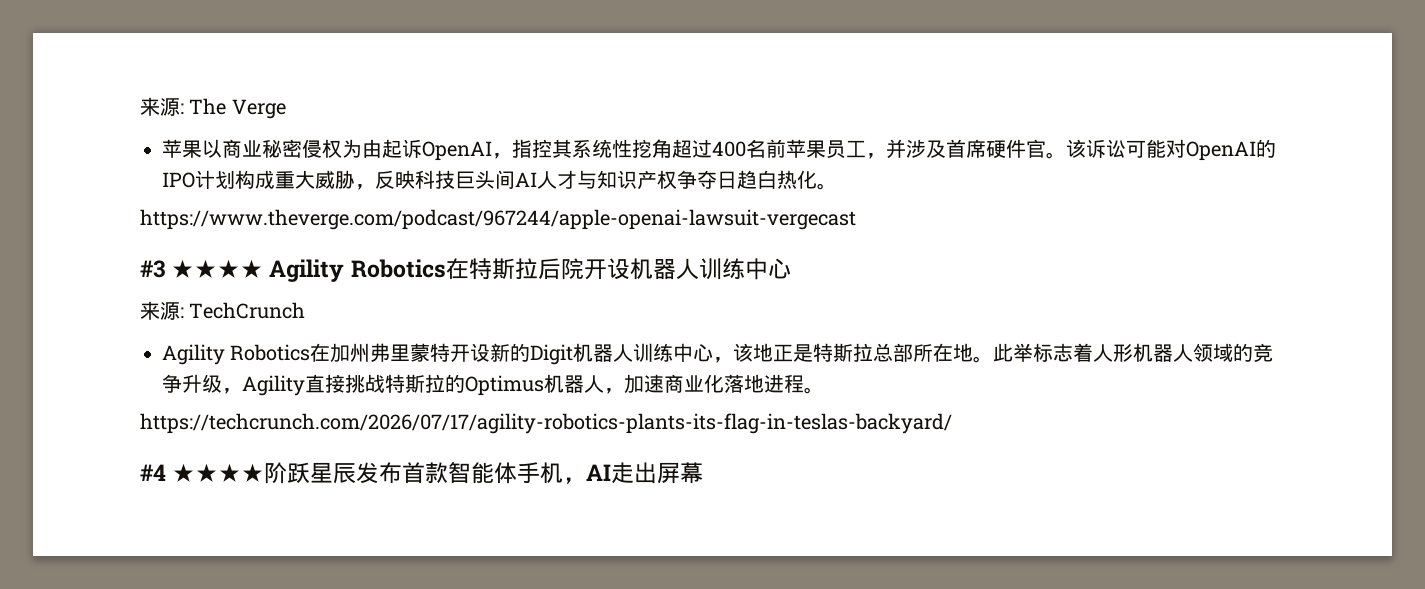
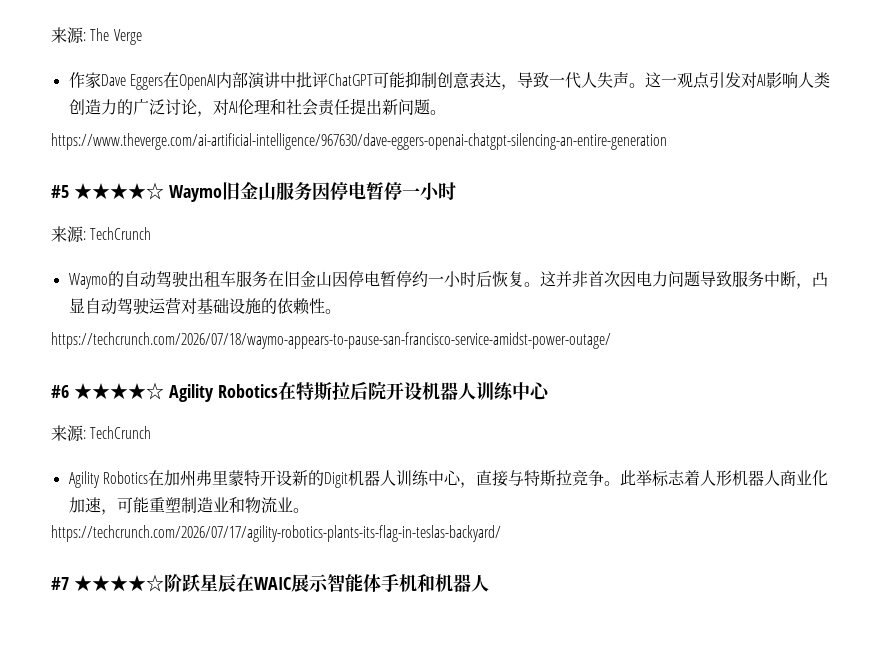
- 苹果以商业秘密侵权为由起诉OpenAI，指控其系统性挖角超过400名前苹果员工，并涉及首席硬件官。该诉讼可能对OpenAI的IPO计划构成重大威胁，反映科技巨头间AI人才与知识产权争夺日趋白热化。
- https://www.theverge.com/podcast/967244/apple-openai-lawsuit-vergecast
- #3 ★★★★ Agility Robotics在特斯拉后院开设机器人训练中心
+ 作家Dave Eggers在OpenAI内部演讲中批评ChatGPT可能抑制创意表达，导致一代人失声。这一观点引发对AI影响人类创造力的广泛讨论，对AI伦理和社会责任提出新问题。
+ https://www.theverge.com/ai-artificial-intelligence/967630/dave-eggers-openai-chatgpt-silencing-an-entire-generation
+ #5 ★★★★☆ Waymo旧金山服务因停电暂停一小时
+ 来源: TechCrunch
+ Waymo的自动驾驶出租车服务在旧金山因停电暂停约一小时后恢复。这并非首次因电力问题导致服务中断，凸显自动驾驶运营对基础设施的依赖性。
+ https://techcrunch.com/2026/07/18/waymo-appears-to-pause-san-francisco-service-amidst-power-outage/
+ #6 ★★★★☆ Agility Robotics在特斯拉后院开设机器人训练中心
- Agility Robotics在加州弗里蒙特开设新的Digit机器人训练中心，该地正是特斯拉总部所在地。
+ Agility Robotics在加州弗里蒙特开设新的Digit机器人训练中心，直接与特斯拉竞争。
- 此举标志着人形机器人领域的竞争升级，Agility直接挑战特斯拉的Optimus机器人，加速商业化落地进程。
+ 此举标志着人形机器人商业化加速，可能重塑制造业和物流业。
  https://techcrunch.com/2026/07/17/agility-robotics-plants-its-flag-in-teslas-backyard/
- #4 ★★★★阶跃星辰发布首款智能体手机，AI走出屏幕
+ #7 ★★★★☆阶跃星辰在WAIC展示智能体手机和机器人

